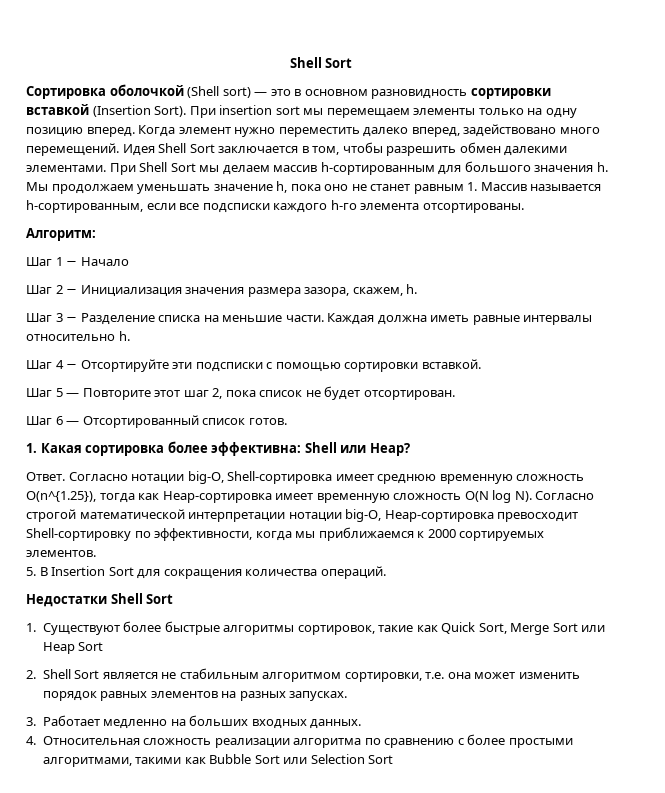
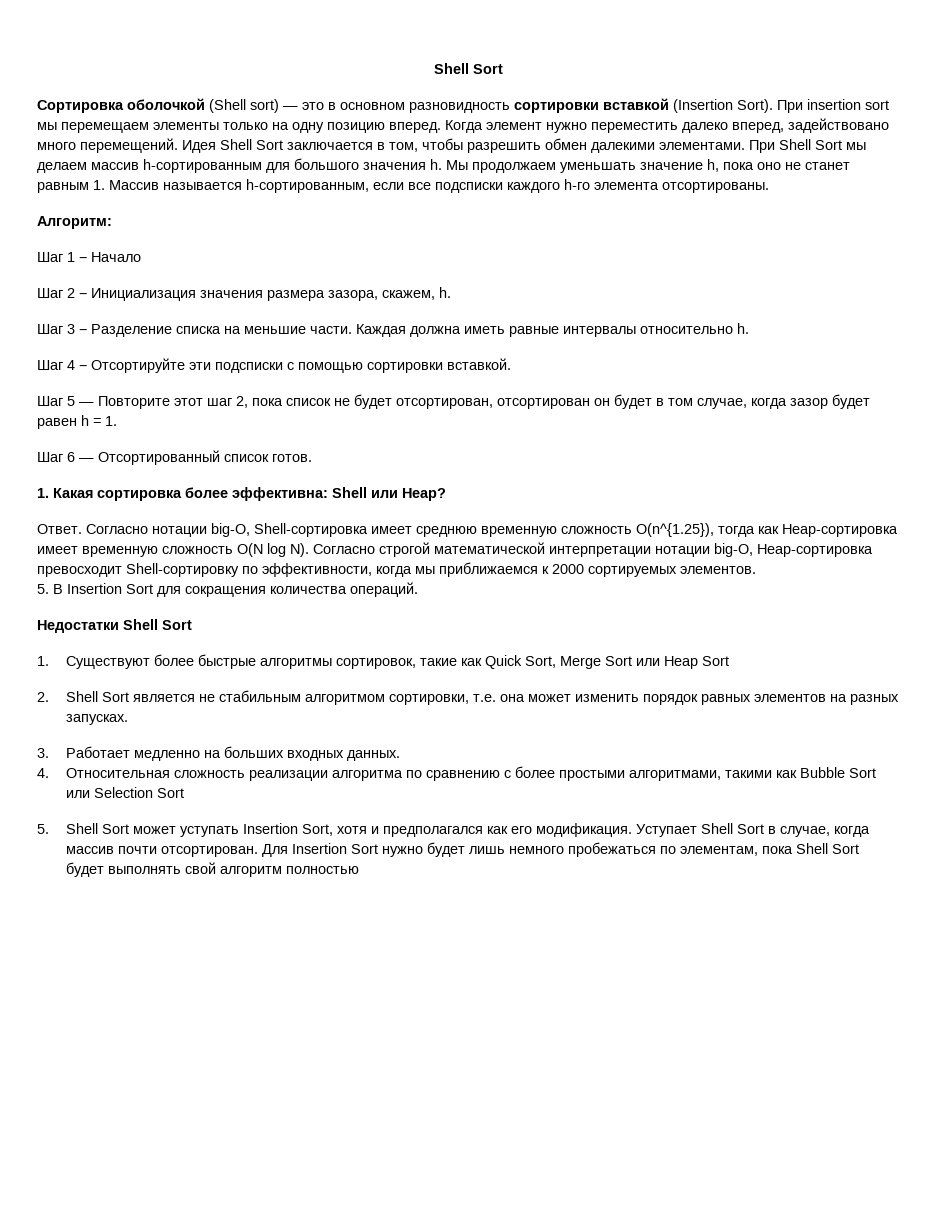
- Шаг 5 — Повторите этот шаг 2, пока список не будет отсортирован.
+ Шаг 5 — Повторите этот шаг 2, пока список не будет отсортирован, отсортирован он будет в том случае, когда зазор будет равен h = 1.
+ 5. Shell Sort может уступать Insertion Sort, хотя и предполагался как его модификация. Уступает Shell Sort в случае, когда массив почти отсортирован. Для Insertion Sort нужно будет лишь немного пробежаться по элементам, пока Shell Sort будет выполнять свой алгоритм полностью

